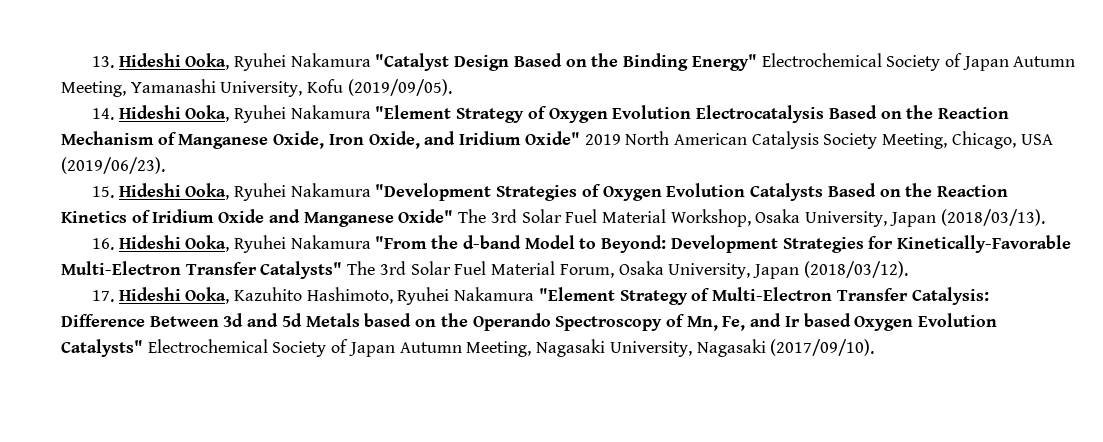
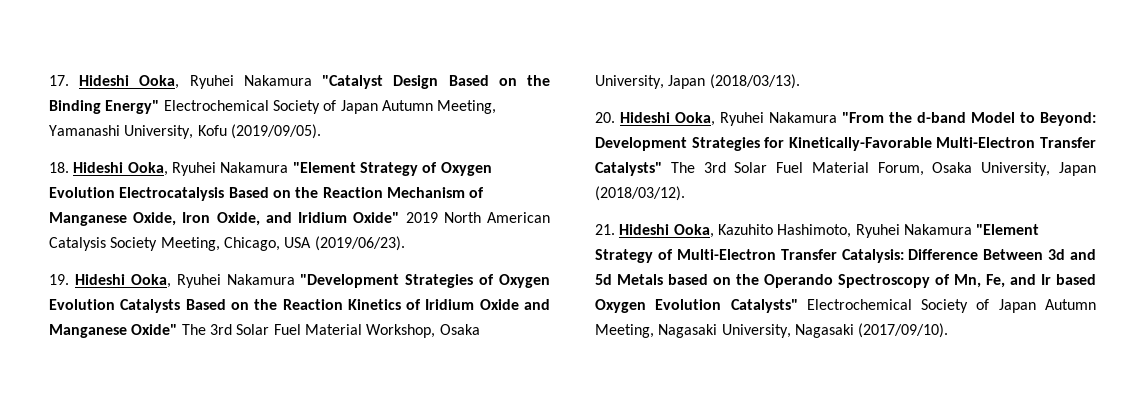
- 13. Hideshi Ooka, Ryuhei Nakamura "Catalyst Design Based on the Binding Energy" Electrochemical Society of Japan Autumn Meeting, Yamanashi University, Kofu (2019/09/05).
+ 17. Hideshi Ooka, Ryuhei Nakamura "Catalyst Design Based on the Binding Energy" Electrochemical Society of Japan Autumn Meeting, Yamanashi University, Kofu (2019/09/05).
- 14. Hideshi Ooka, Ryuhei Nakamura "Element Strategy of Oxygen Evolution Electrocatalysis Based on the Reaction Mechanism of Manganese Oxide, Iron Oxide, and Iridium Oxide" 2019 North American Catalysis Society Meeting, Chicago, USA (2019/06/23).
+ 18. Hideshi Ooka, Ryuhei Nakamura "Element Strategy of Oxygen Evolution Electrocatalysis Based on the Reaction Mechanism of Manganese Oxide, Iron Oxide, and Iridium Oxide" 2019 North American Catalysis Society Meeting, Chicago, USA (2019/06/23).
- 15. Hideshi Ooka, Ryuhei Nakamura "Development Strategies of Oxygen Evolution Catalysts Based on the Reaction Kinetics of Iridium Oxide and Manganese Oxide" The 3rd Solar Fuel Material Workshop, Osaka University, Japan (2018/03/13).
+ 19. Hideshi Ooka, Ryuhei Nakamura "Development Strategies of Oxygen Evolution Catalysts Based on the Reaction Kinetics of Iridium Oxide and Manganese Oxide" The 3rd Solar Fuel Material Workshop, Osaka University, Japan (2018/03/13).
- 16. Hideshi Ooka, Ryuhei Nakamura "From the d-band Model to Beyond: Development Strategies for Kinetically-Favorable Multi-Electron Transfer Catalysts" The 3rd Solar Fuel Material Forum, Osaka University, Japan (2018/03/12).
+ 20. Hideshi Ooka, Ryuhei Nakamura "From the d-band Model to Beyond: Development Strategies for Kinetically-Favorable Multi-Electron Transfer Catalysts" The 3rd Solar Fuel Material Forum, Osaka University, Japan (2018/03/12).
- 17. Hideshi Ooka, Kazuhito Hashimoto, Ryuhei Nakamura "Element Strategy of Multi-Electron Transfer Catalysis: Difference Between 3d and 5d Metals based on the Operando Spectroscopy of Mn, Fe, and Ir based Oxygen Evolution Catalysts" Electrochemical Society of Japan Autumn Meeting, Nagasaki University, Nagasaki (2017/09/10).
+ 21. Hideshi Ooka, Kazuhito Hashimoto, Ryuhei Nakamura "Element Strategy of Multi-Electron Transfer Catalysis: Difference Between 3d and 5d Metals based on the Operando Spectroscopy of Mn, Fe, and Ir based Oxygen Evolution Catalysts" Electrochemical Society of Japan Autumn Meeting, Nagasaki University, Nagasaki (2017/09/10).

